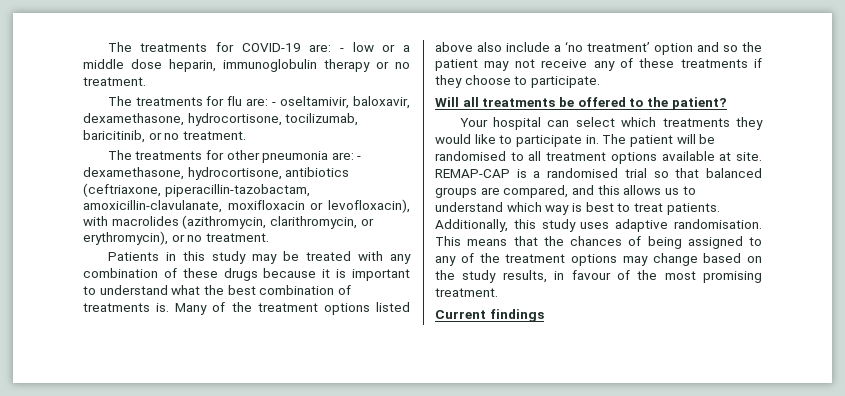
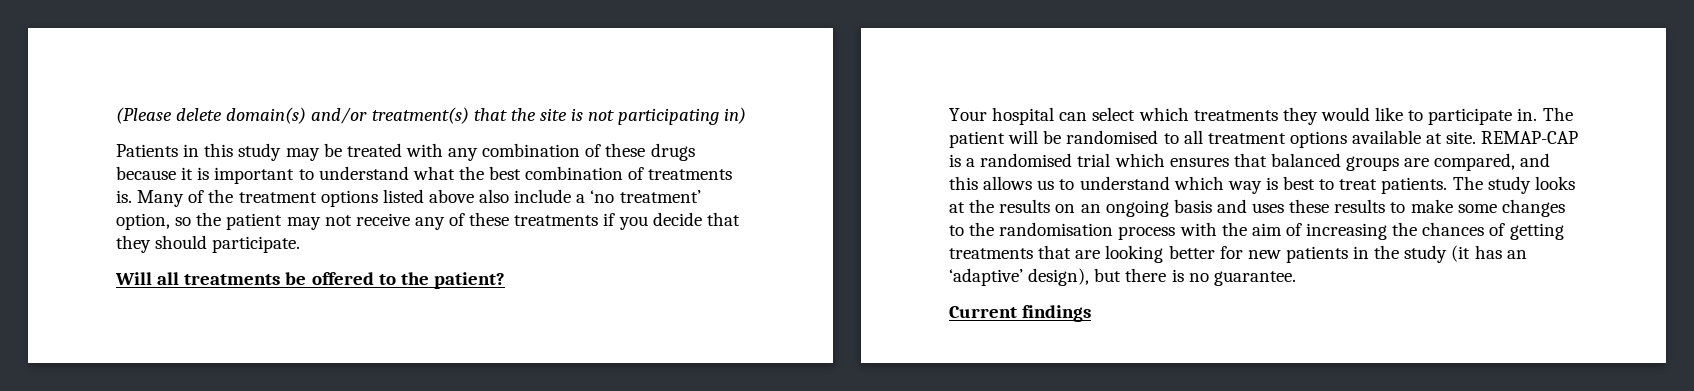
- The treatments for COVID-19 are: - low or a middle dose heparin, immunoglobulin therapy or no treatment.
- The treatments for flu are: - oseltamivir, baloxavir, dexamethasone, hydrocortisone, tocilizumab, baricitinib, or no treatment.
- The treatments for other pneumonia are: - dexamethasone, hydrocortisone, antibiotics (ceftriaxone, piperacillin-tazobactam, amoxicillin-clavulanate, moxifloxacin or levofloxacin), with macrolides (azithromycin, clarithromycin, or erythromycin), or no treatment.
+ (Please delete domain(s) and/or treatment(s) that the site is not participating in)
- Many of the treatment options listed above also include a ‘no treatment’ option and so the patient may not receive any of these treatments if they choose to participate.
+ Many of the treatment options listed above also include a ‘no treatment’ option, so the patient may not receive any of these treatments if you decide that they should participate.
- REMAP-CAP is a randomised trial so that balanced groups are compared, and this allows us to understand which way is best to treat patients.
+ REMAP-CAP is a randomised trial which ensures that balanced groups are compared, and this allows us to understand which way is best to treat patients.
- Additionally, this study uses adaptive randomisation. This means that the chances of being assigned to any of the treatment options may change based on the study results, in favour of the most promising treatment.
+ The study looks at the results on an ongoing basis and uses these results to make some changes to the randomisation process with the aim of increasing the chances of getting treatments that are looking better for new patients in the study (it has an ‘adaptive’ design), but there is no guarantee.

